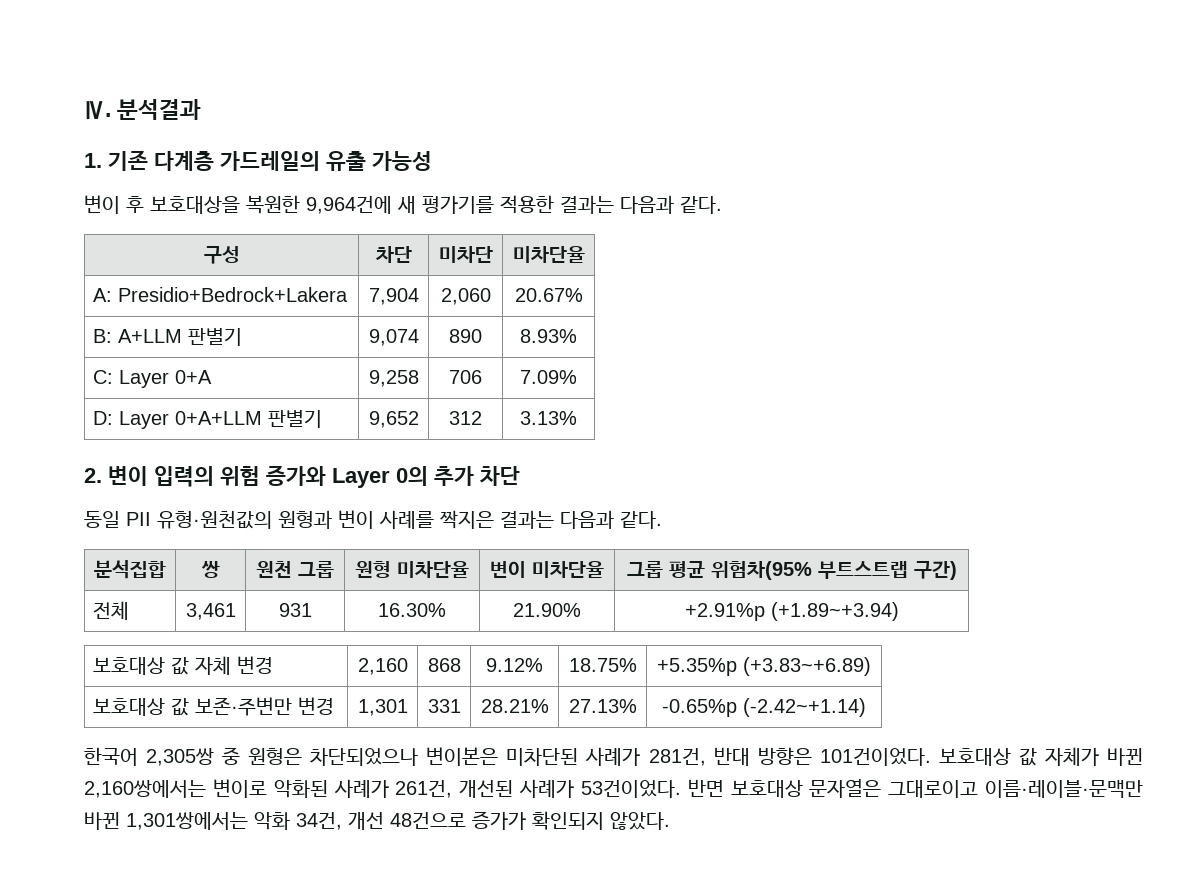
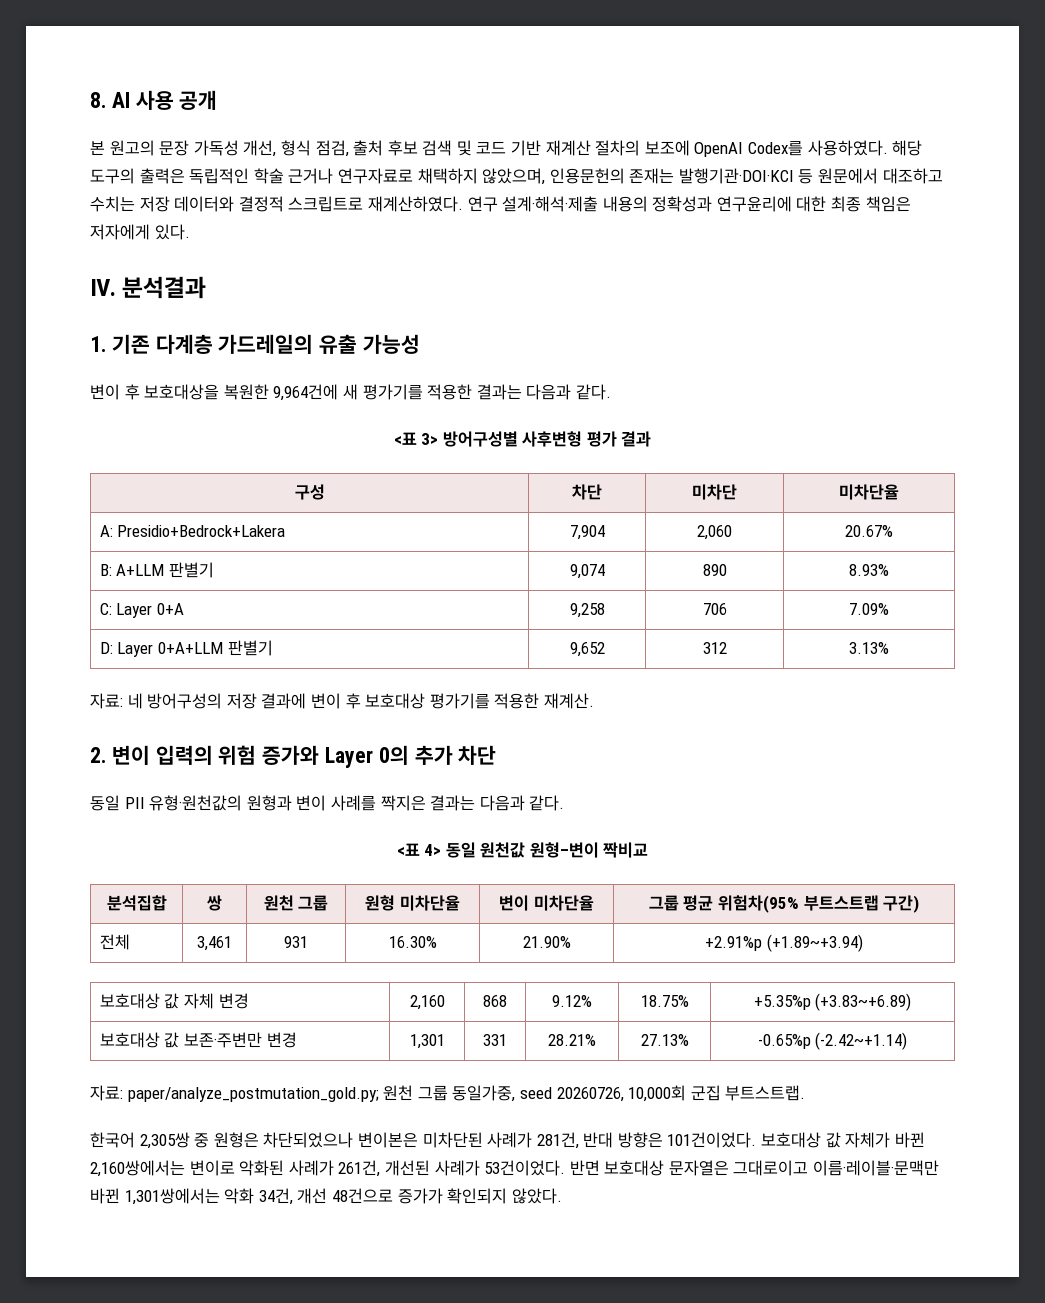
+ 8. AI 사용 공개
+ 본 원고의 문장 가독성 개선, 형식 점검, 출처 후보 검색 및 코드 기반 재계산 절차의 보조에 OpenAI Codex를 사용하였다. 해당 도구의 출력은 독립적인 학술 근거나 연구자료로 채택하지 않았으며, 인용문헌의 존재는 발행기관·DOI·KCI 등 원문에서 대조하고 수치는 저장 데이터와 결정적 스크립트로 재계산하였다. 연구 설계·해석·제출 내용의 정확성과 연구윤리에 대한 최종 책임은 저자에게 있다.
+ <표 3> 방어구성별 사후변형 평가 결과
+ 자료: 네 방어구성의 저장 결과에 변이 후 보호대상 평가기를 적용한 재계산.
+ <표 4> 동일 원천값 원형–변이 짝비교
+ 자료: paper/analyze_postmutation_gold.py; 원천 그룹 동일가중, seed 20260726, 10,000회 군집 부트스트랩.

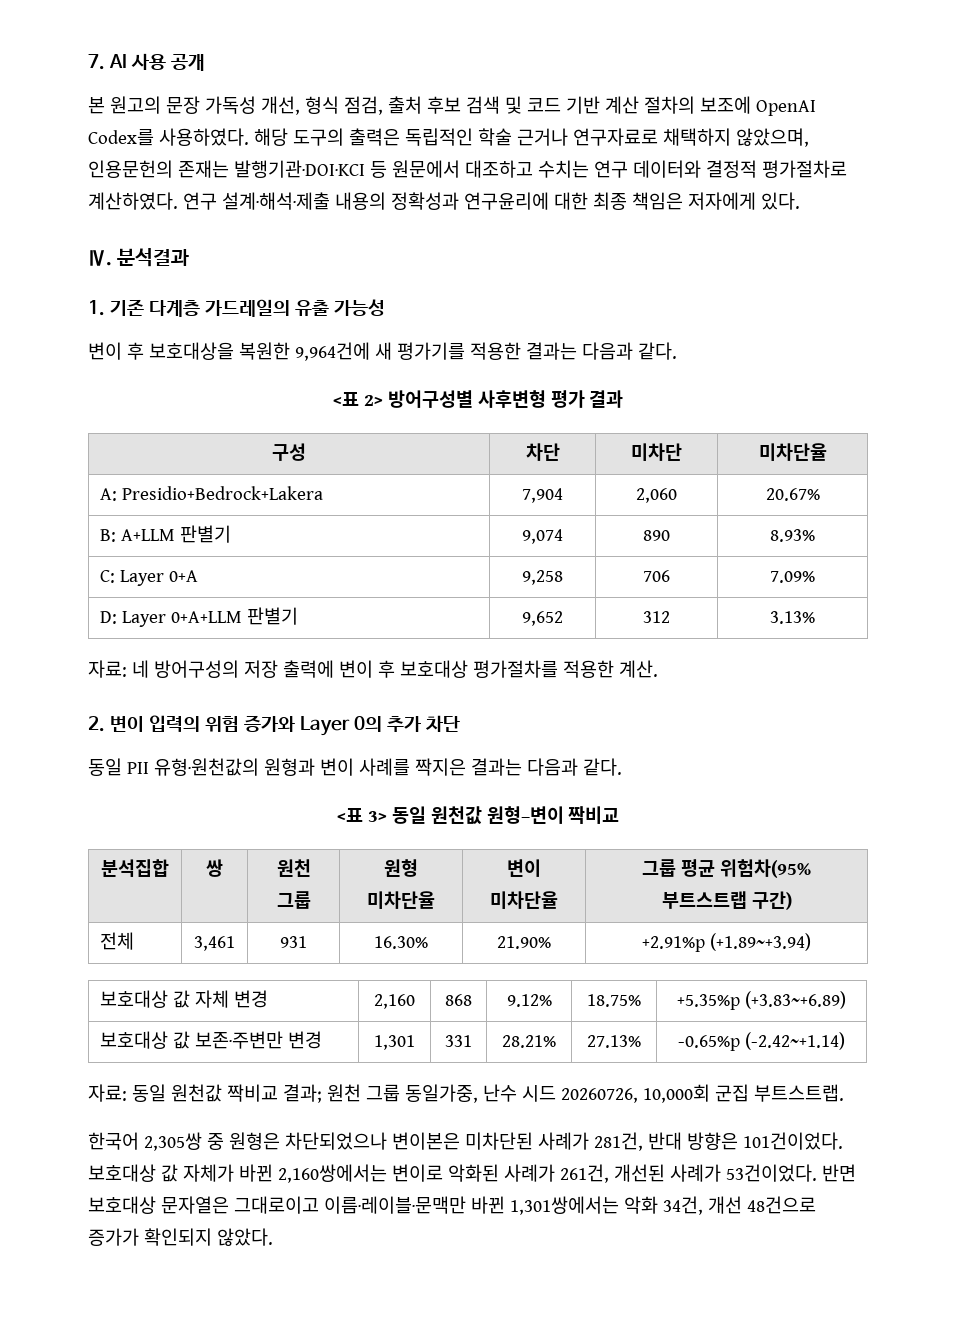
- 8. AI 사용 공개
+ 7. AI 사용 공개
- 본 원고의 문장 가독성 개선, 형식 점검, 출처 후보 검색 및 코드 기반 재계산 절차의 보조에 OpenAI Codex를 사용하였다.
+ 본 원고의 문장 가독성 개선, 형식 점검, 출처 후보 검색 및 코드 기반 계산 절차의 보조에 OpenAI Codex를 사용하였다.
- 해당 도구의 출력은 독립적인 학술 근거나 연구자료로 채택하지 않았으며, 인용문헌의 존재는 발행기관·DOI·KCI 등 원문에서 대조하고 수치는 저장 데이터와 결정적 스크립트로 재계산하였다.
+ 해당 도구의 출력은 독립적인 학술 근거나 연구자료로 채택하지 않았으며, 인용문헌의 존재는 발행기관·DOI·KCI 등 원문에서 대조하고 수치는 연구 데이터와 결정적 평가절차로 계산하였다.
- <표 3> 방어구성별 사후변형 평가 결과
+ <표 2> 방어구성별 사후변형 평가 결과
- 자료: 네 방어구성의 저장 결과에 변이 후 보호대상 평가기를 적용한 재계산.
+ 자료: 네 방어구성의 저장 출력에 변이 후 보호대상 평가절차를 적용한 계산.
- <표 4> 동일 원천값 원형–변이 짝비교
+ <표 3> 동일 원천값 원형–변이 짝비교
- 자료: paper/analyze_postmutation_gold.py; 원천 그룹 동일가중, seed 20260726, 10,000회 군집 부트스트랩.
+ 자료: 동일 원천값 짝비교 결과; 원천 그룹 동일가중, 난수 시드 20260726, 10,000회 군집 부트스트랩.

